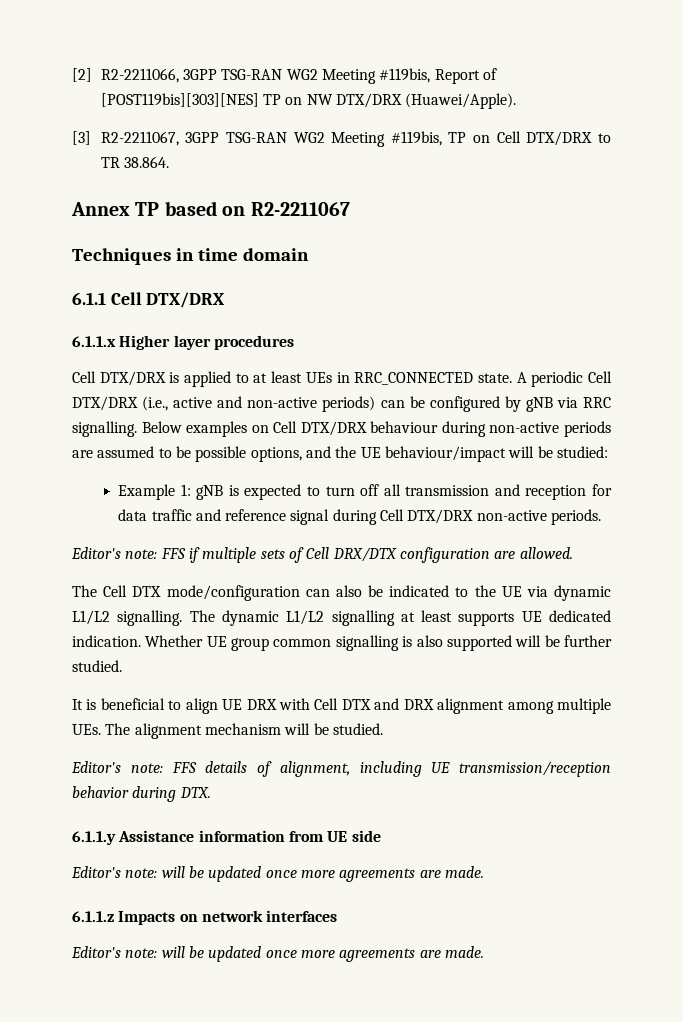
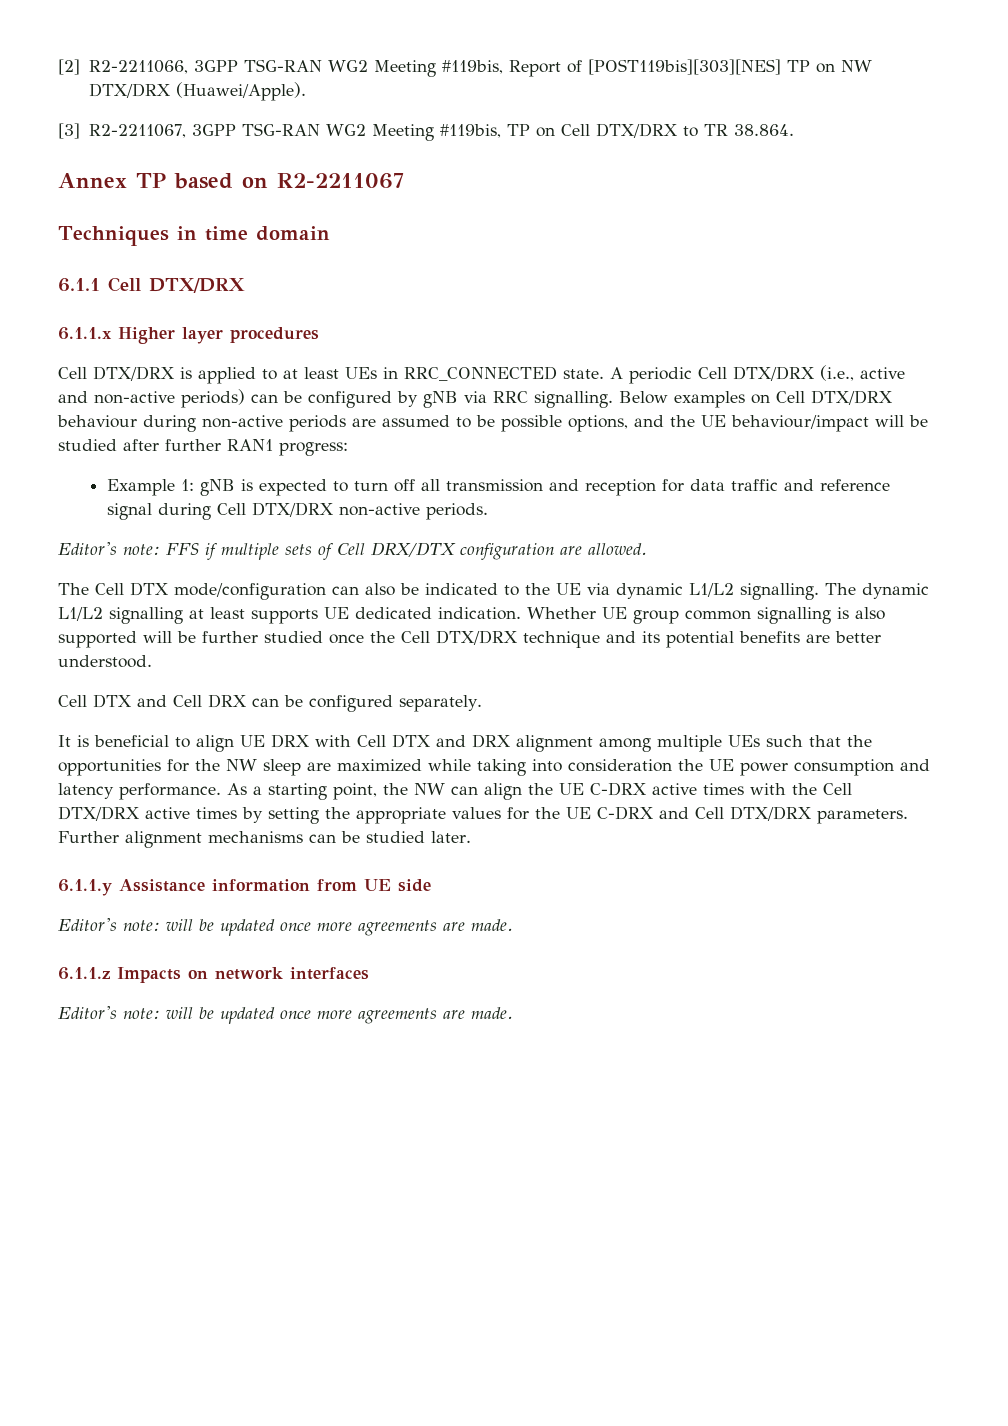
- Below examples on Cell DTX/DRX behaviour during non-active periods are assumed to be possible options, and the UE behaviour/impact will be studied:
+ Below examples on Cell DTX/DRX behaviour during non-active periods are assumed to be possible options, and the UE behaviour/impact will be studied after further RAN1 progress:
- Whether UE group common signalling is also supported will be further studied.
+ Whether UE group common signalling is also supported will be further studied once the Cell DTX/DRX technique and its potential benefits are better understood.
+ Cell DTX and Cell DRX can be configured separately.
- It is beneficial to align UE DRX with Cell DTX and DRX alignment among multiple UEs. The alignment mechanism will be studied.
- Editor's note: FFS details of alignment, including UE transmission/reception behavior during DTX.
+ It is beneficial to align UE DRX with Cell DTX and DRX alignment among multiple UEs such that the opportunities for the NW sleep are maximized while taking into consideration the UE power consumption and latency performance. As a starting point, the NW can align the UE C-DRX active times with the Cell DTX/DRX active times by setting the appropriate values for the UE C-DRX and Cell DTX/DRX parameters. Further alignment mechanisms can be studied later.

